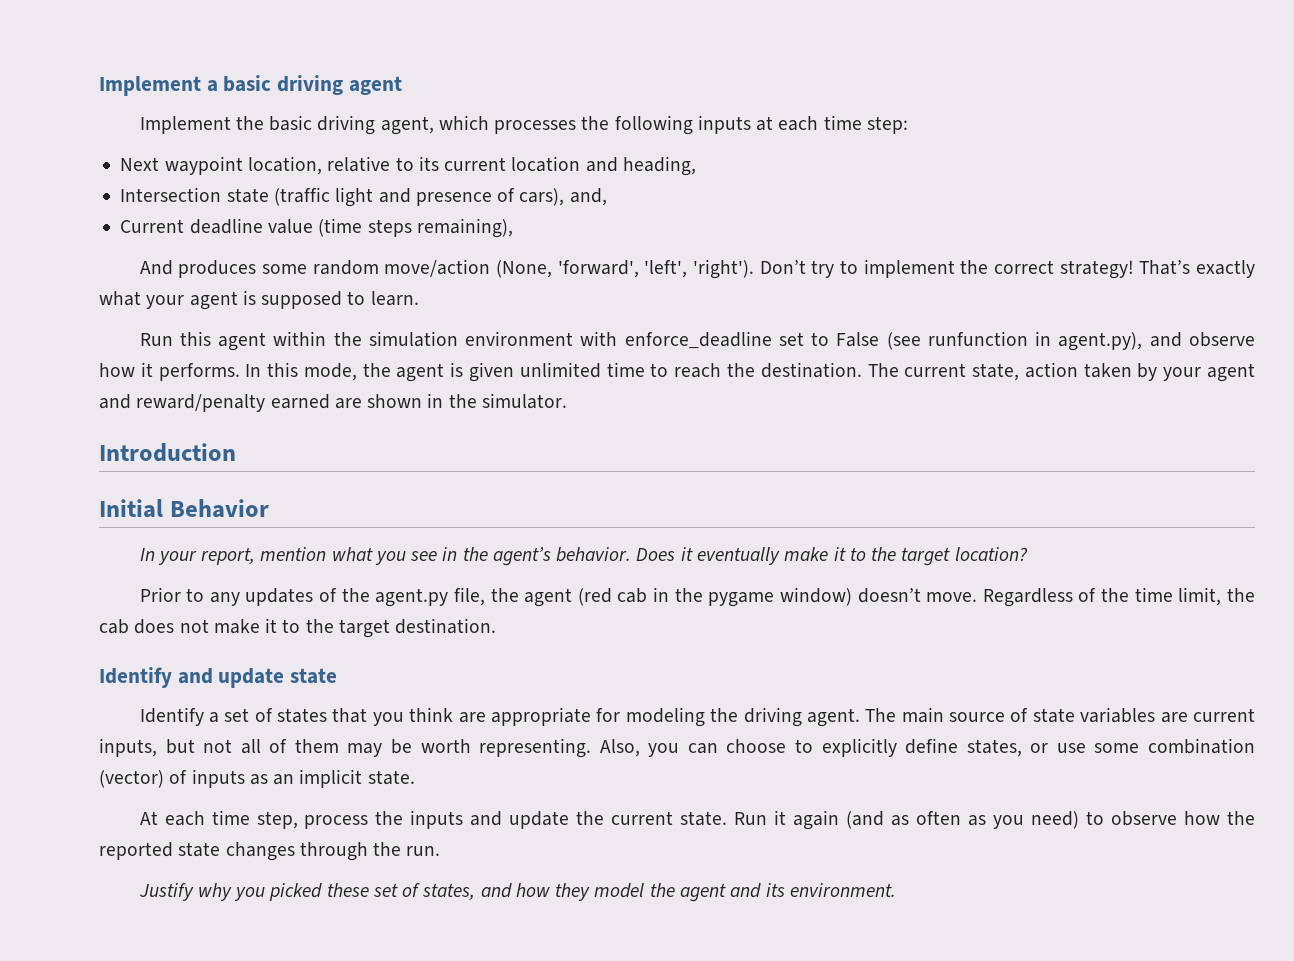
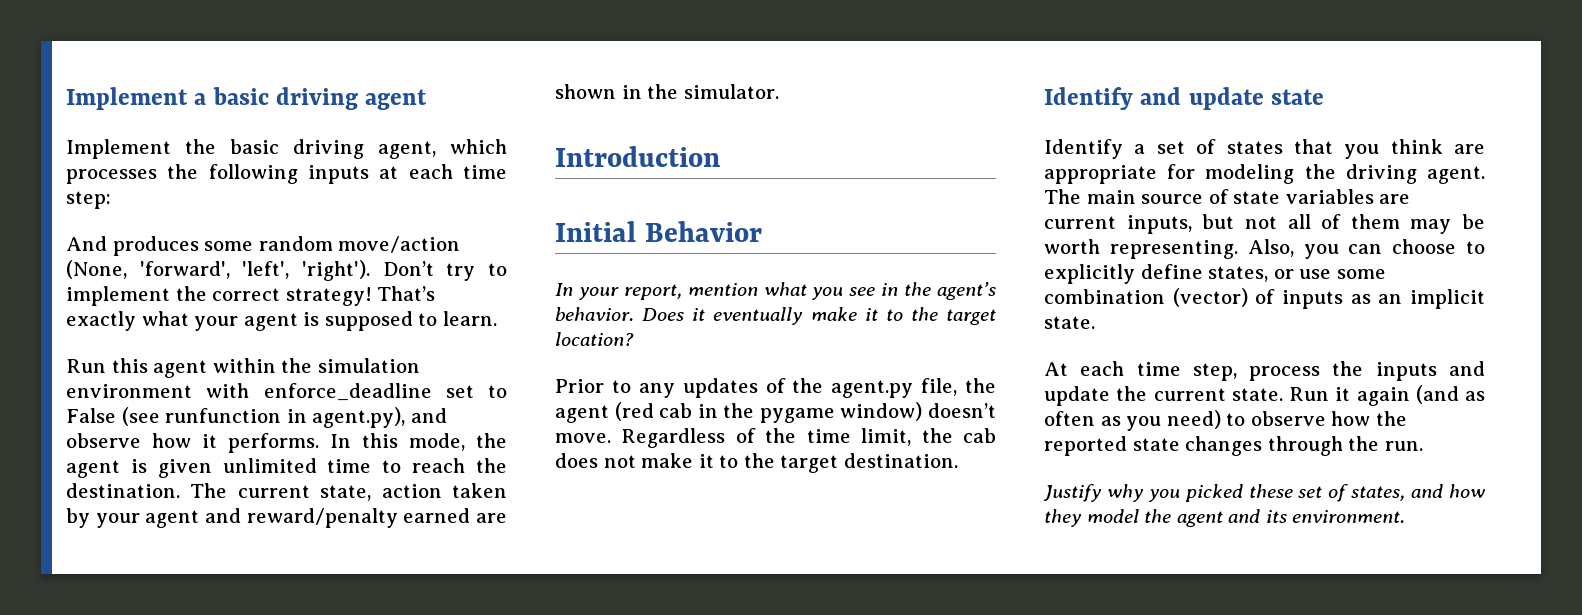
- Next waypoint location, relative to its current location and heading,
- Intersection state (traffic light and presence of cars), and,
- Current deadline value (time steps remaining),

